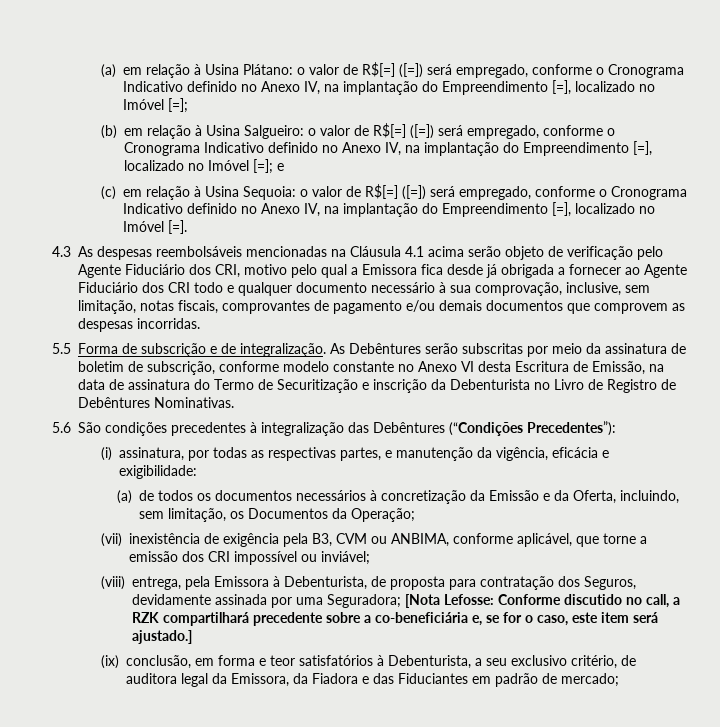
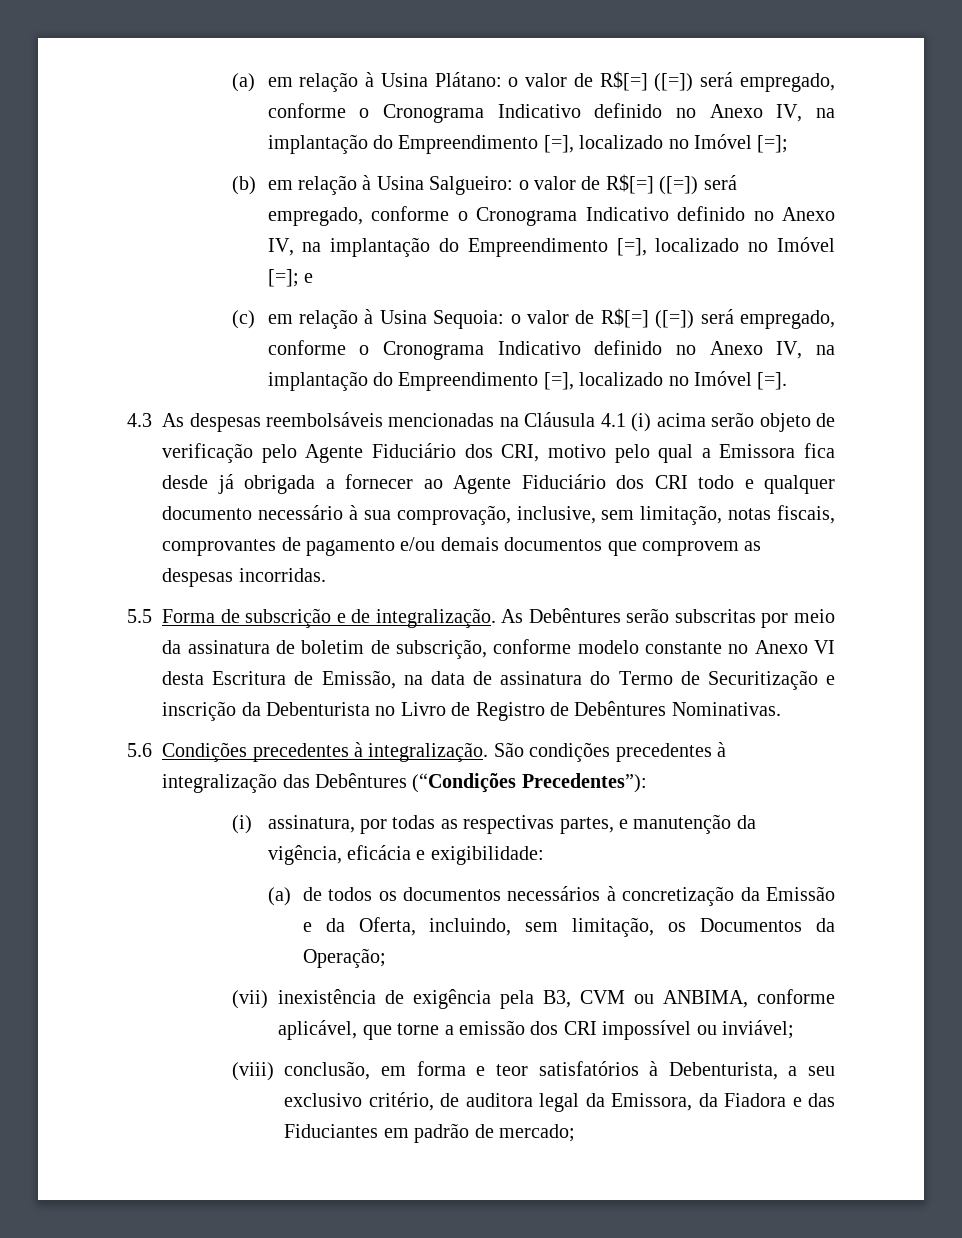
- 4.3 As despesas reembolsáveis mencionadas na Cláusula 4.1 acima serão objeto de verificação pelo Agente Fiduciário dos CRI, motivo pelo qual a Emissora fica desde já obrigada a fornecer ao Agente Fiduciário dos CRI todo e qualquer documento necessário à sua comprovação, inclusive, sem limitação, notas fiscais, comprovantes de pagamento e/ou demais documentos que comprovem as despesas incorridas.
+ 4.3 As despesas reembolsáveis mencionadas na Cláusula 4.1 (i) acima serão objeto de verificação pelo Agente Fiduciário dos CRI, motivo pelo qual a Emissora fica desde já obrigada a fornecer ao Agente Fiduciário dos CRI todo e qualquer documento necessário à sua comprovação, inclusive, sem limitação, notas fiscais, comprovantes de pagamento e/ou demais documentos que comprovem as despesas incorridas.
- 5.6 São condições precedentes à integralização das Debêntures (“Condições Precedentes”):
+ 5.6 Condições precedentes à integralização. São condições precedentes à integralização das Debêntures (“Condições Precedentes”):
- (viii) entrega, pela Emissora à Debenturista, de proposta para contratação dos Seguros, devidamente assinada por uma Seguradora; [Nota Lefosse: Conforme discutido no call, a RZK compartilhará precedente sobre a co-beneficiária e, se for o caso, este item será ajustado.]
- (ix) conclusão, em forma e teor satisfatórios à Debenturista, a seu exclusivo critério, de auditora legal da Emissora, da Fiadora e das Fiduciantes em padrão de mercado;
+ (viii) conclusão, em forma e teor satisfatórios à Debenturista, a seu exclusivo critério, de auditora legal da Emissora, da Fiadora e das Fiduciantes em padrão de mercado;

